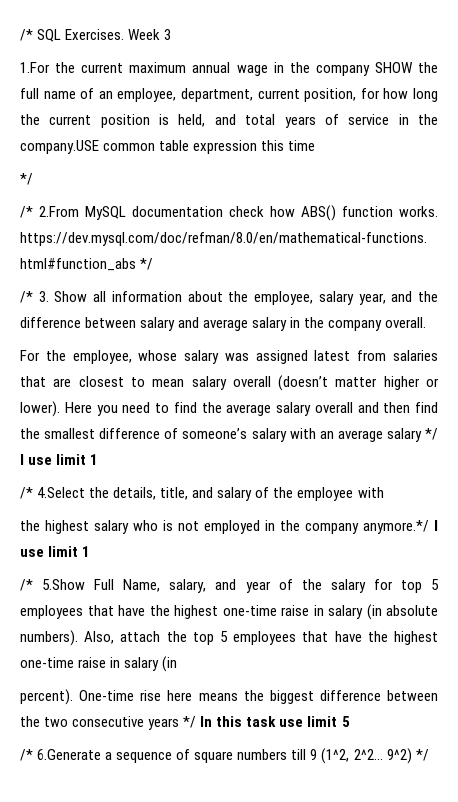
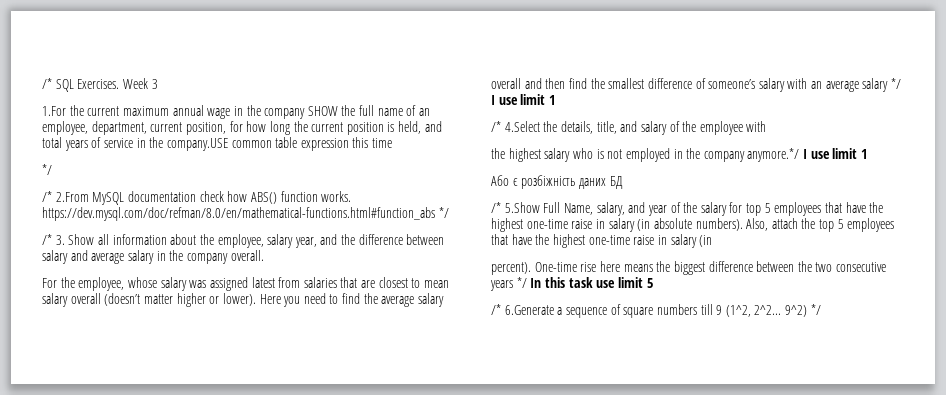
+ Або є розбіжність даних БД

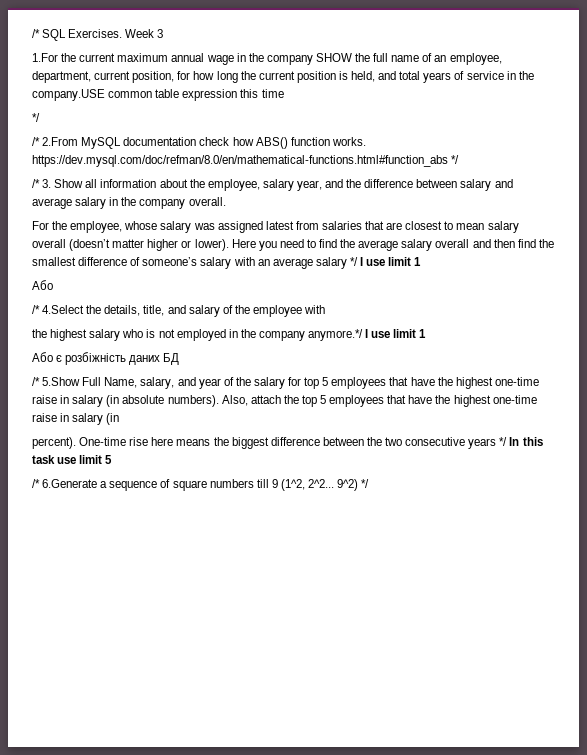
  Here you need to find the average salary overall and then find the smallest difference of someone’s salary with an average salary */ I use limit 1
+ Або

